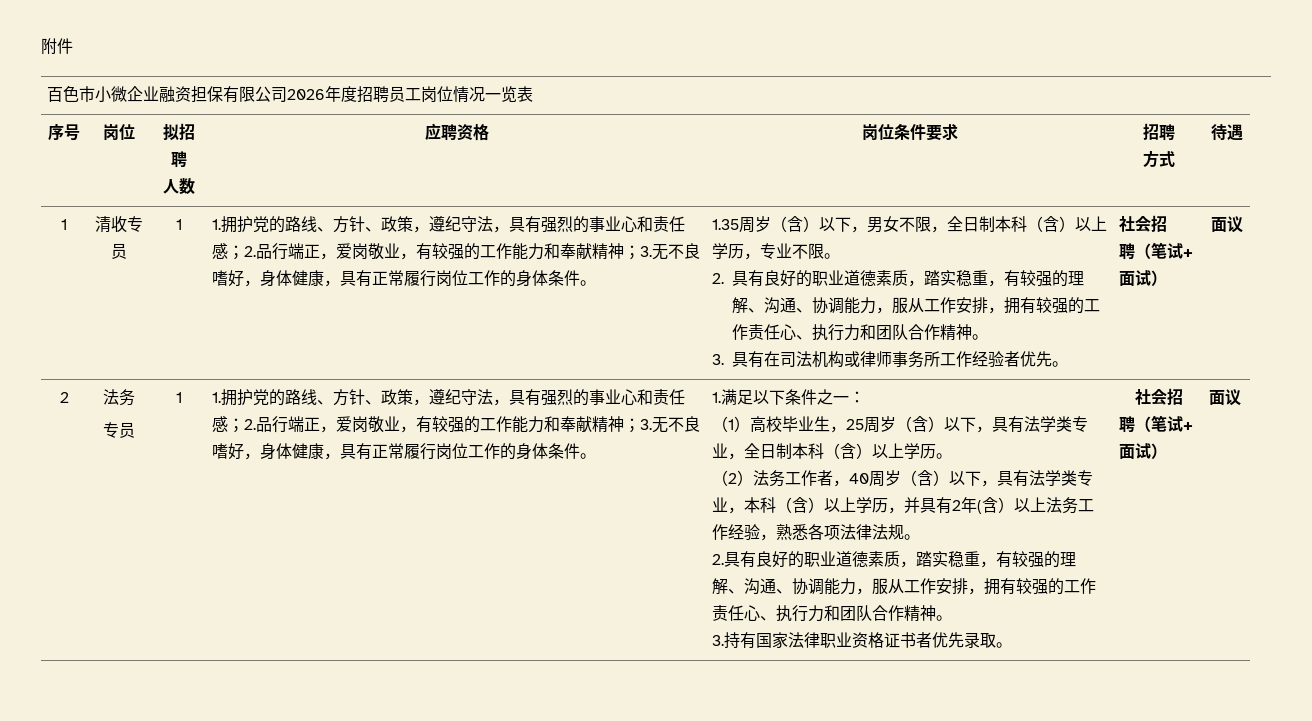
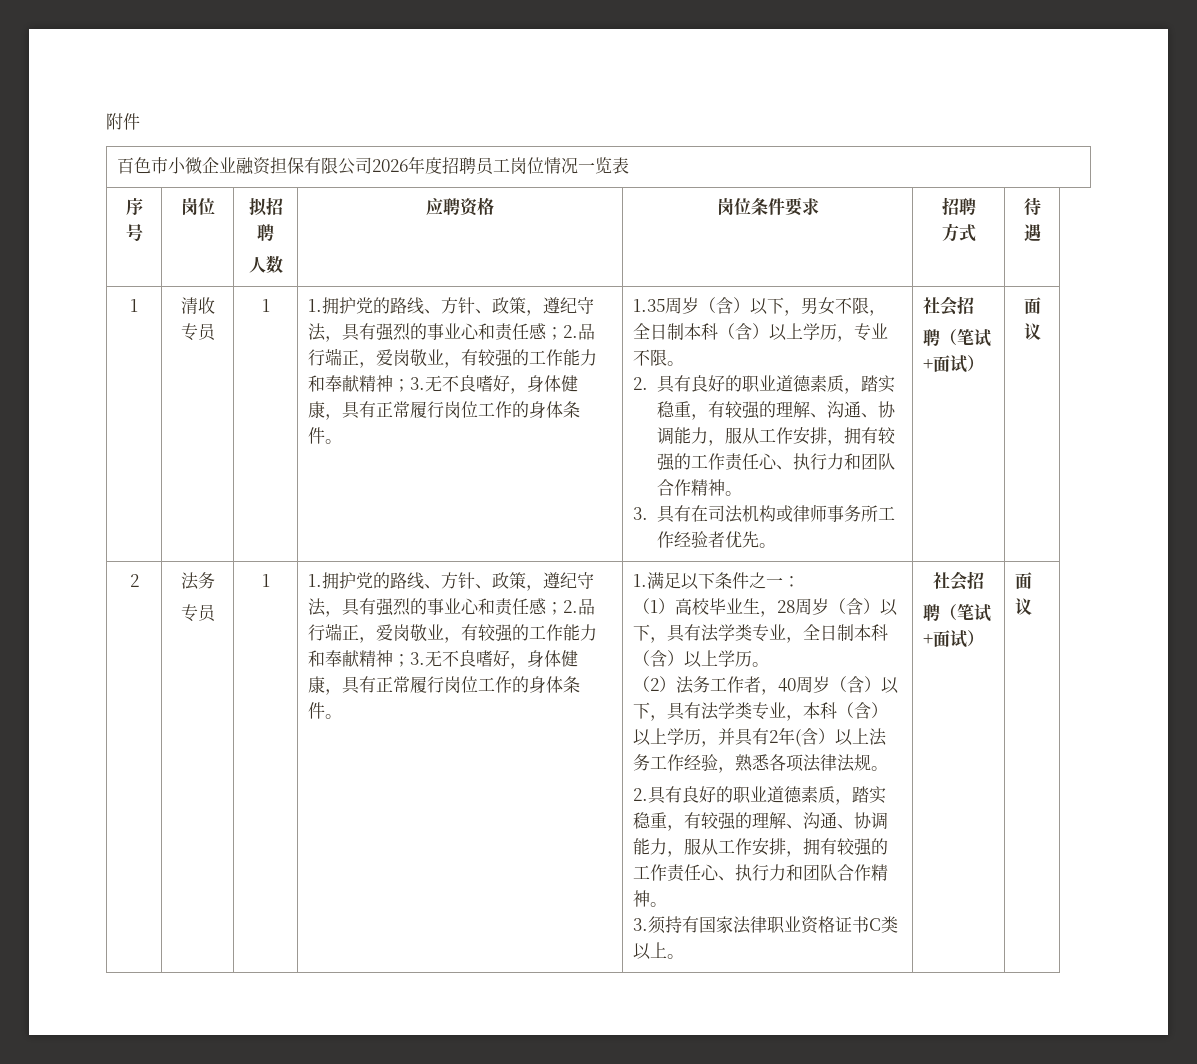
- （1）高校毕业生，25周岁（含）以下，具有法学类专业，全日制本科（含）以上学历。
+ （1）高校毕业生，28周岁（含）以下，具有法学类专业，全日制本科（含）以上学历。
- 3.持有国家法律职业资格证书者优先录取。
+ 3.须持有国家法律职业资格证书C类以上。

